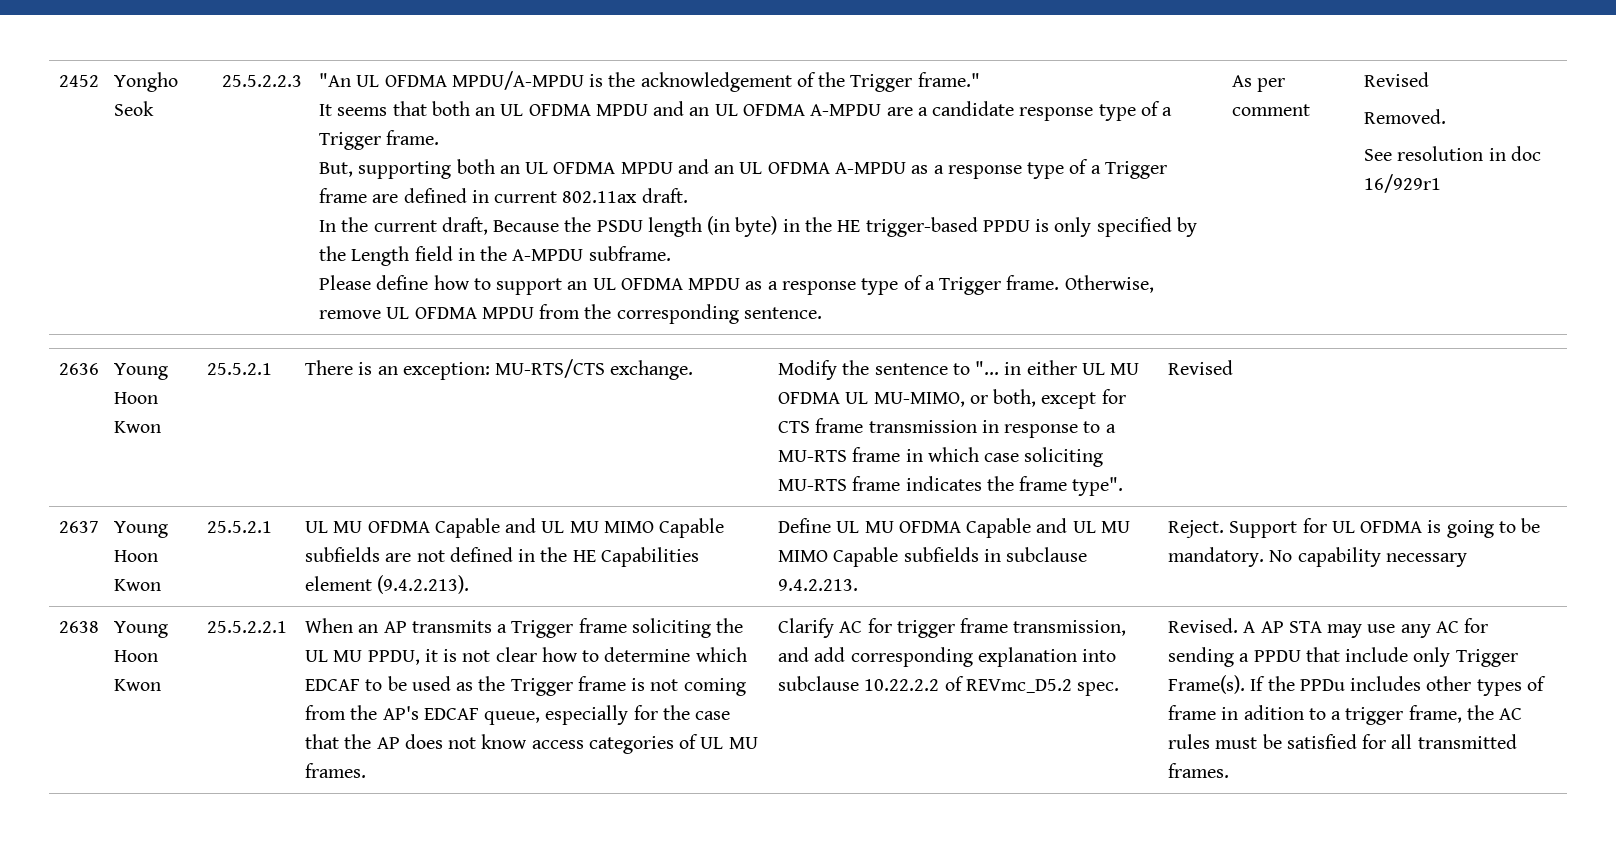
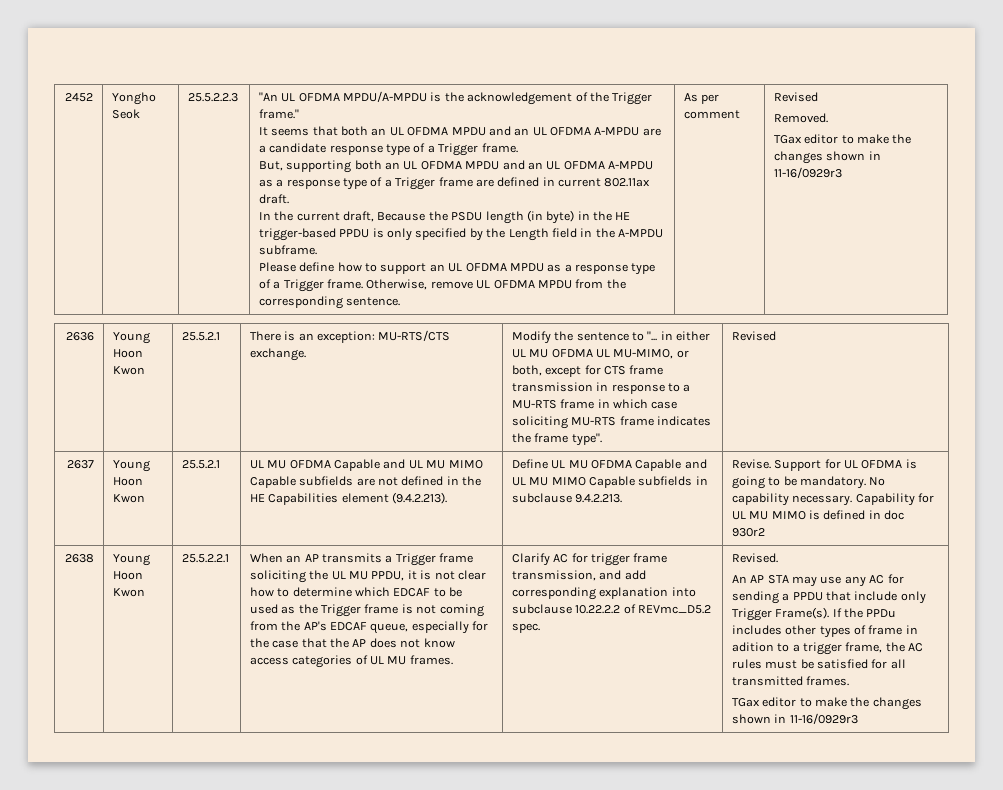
  Removed.
- See resolution in doc 16/929r1
+ TGax editor to make the changes shown in 11-16/0929r3
- Reject.
+ Revise.
- No capability necessary
+ No capability necessary. Capability for UL MU MIMO is defined in doc 930r2
- Revised. A AP STA may use any AC for sending a PPDU that include only Trigger Frame(s).
+ Revised.
+ An AP STA may use any AC for sending a PPDU that include only Trigger Frame(s).
  If the PPDu includes other types of frame in adition to a trigger frame, the AC rules must be satisfied for all transmitted frames.
+ TGax editor to make the changes shown in 11-16/0929r3

